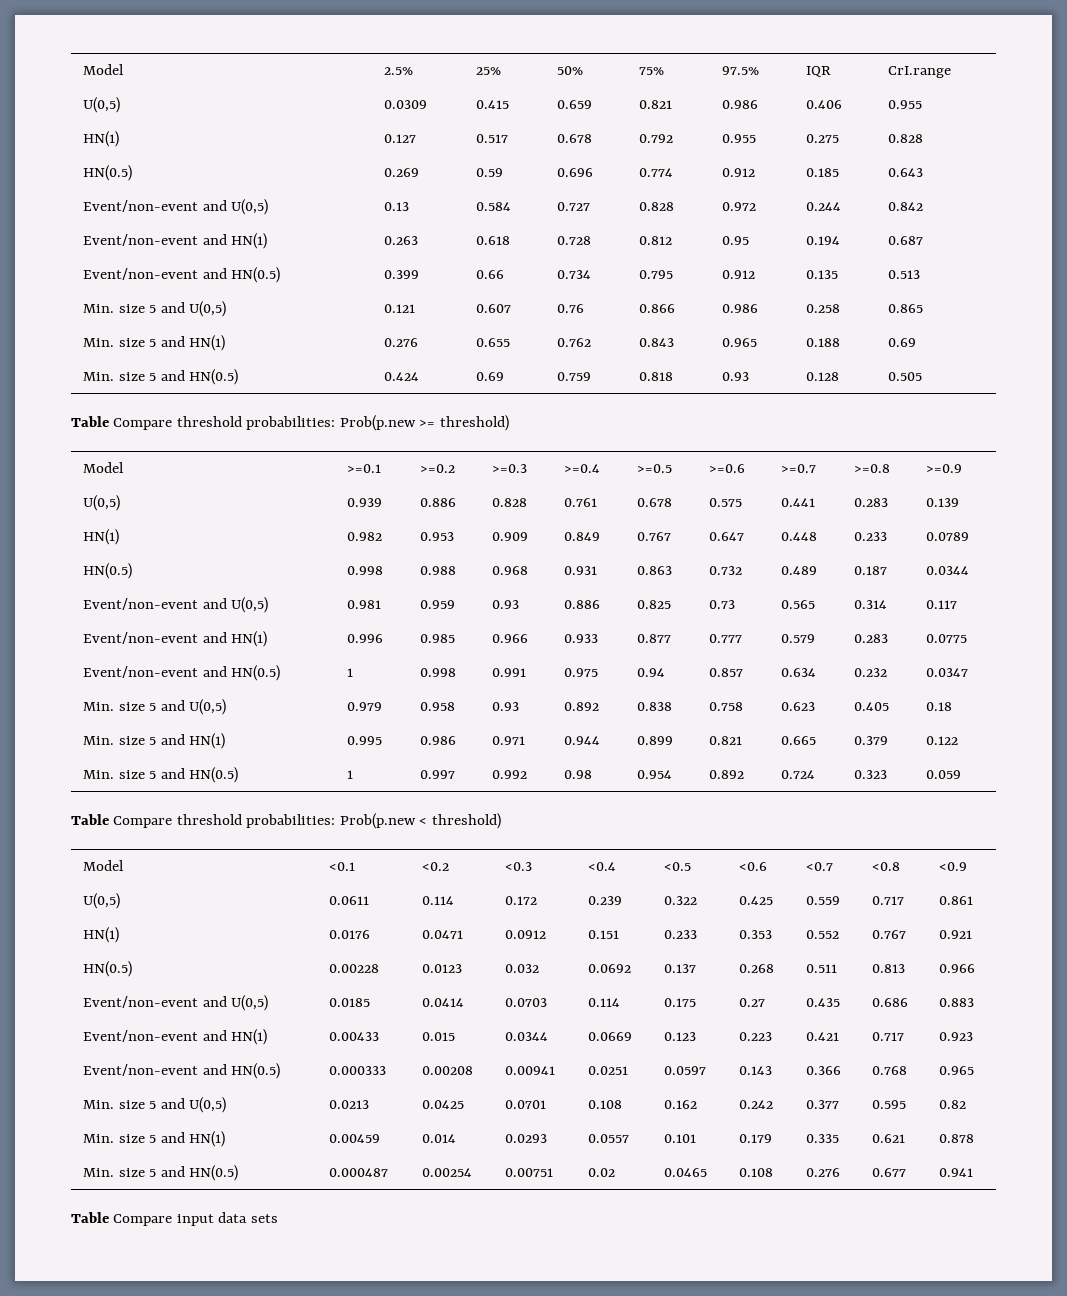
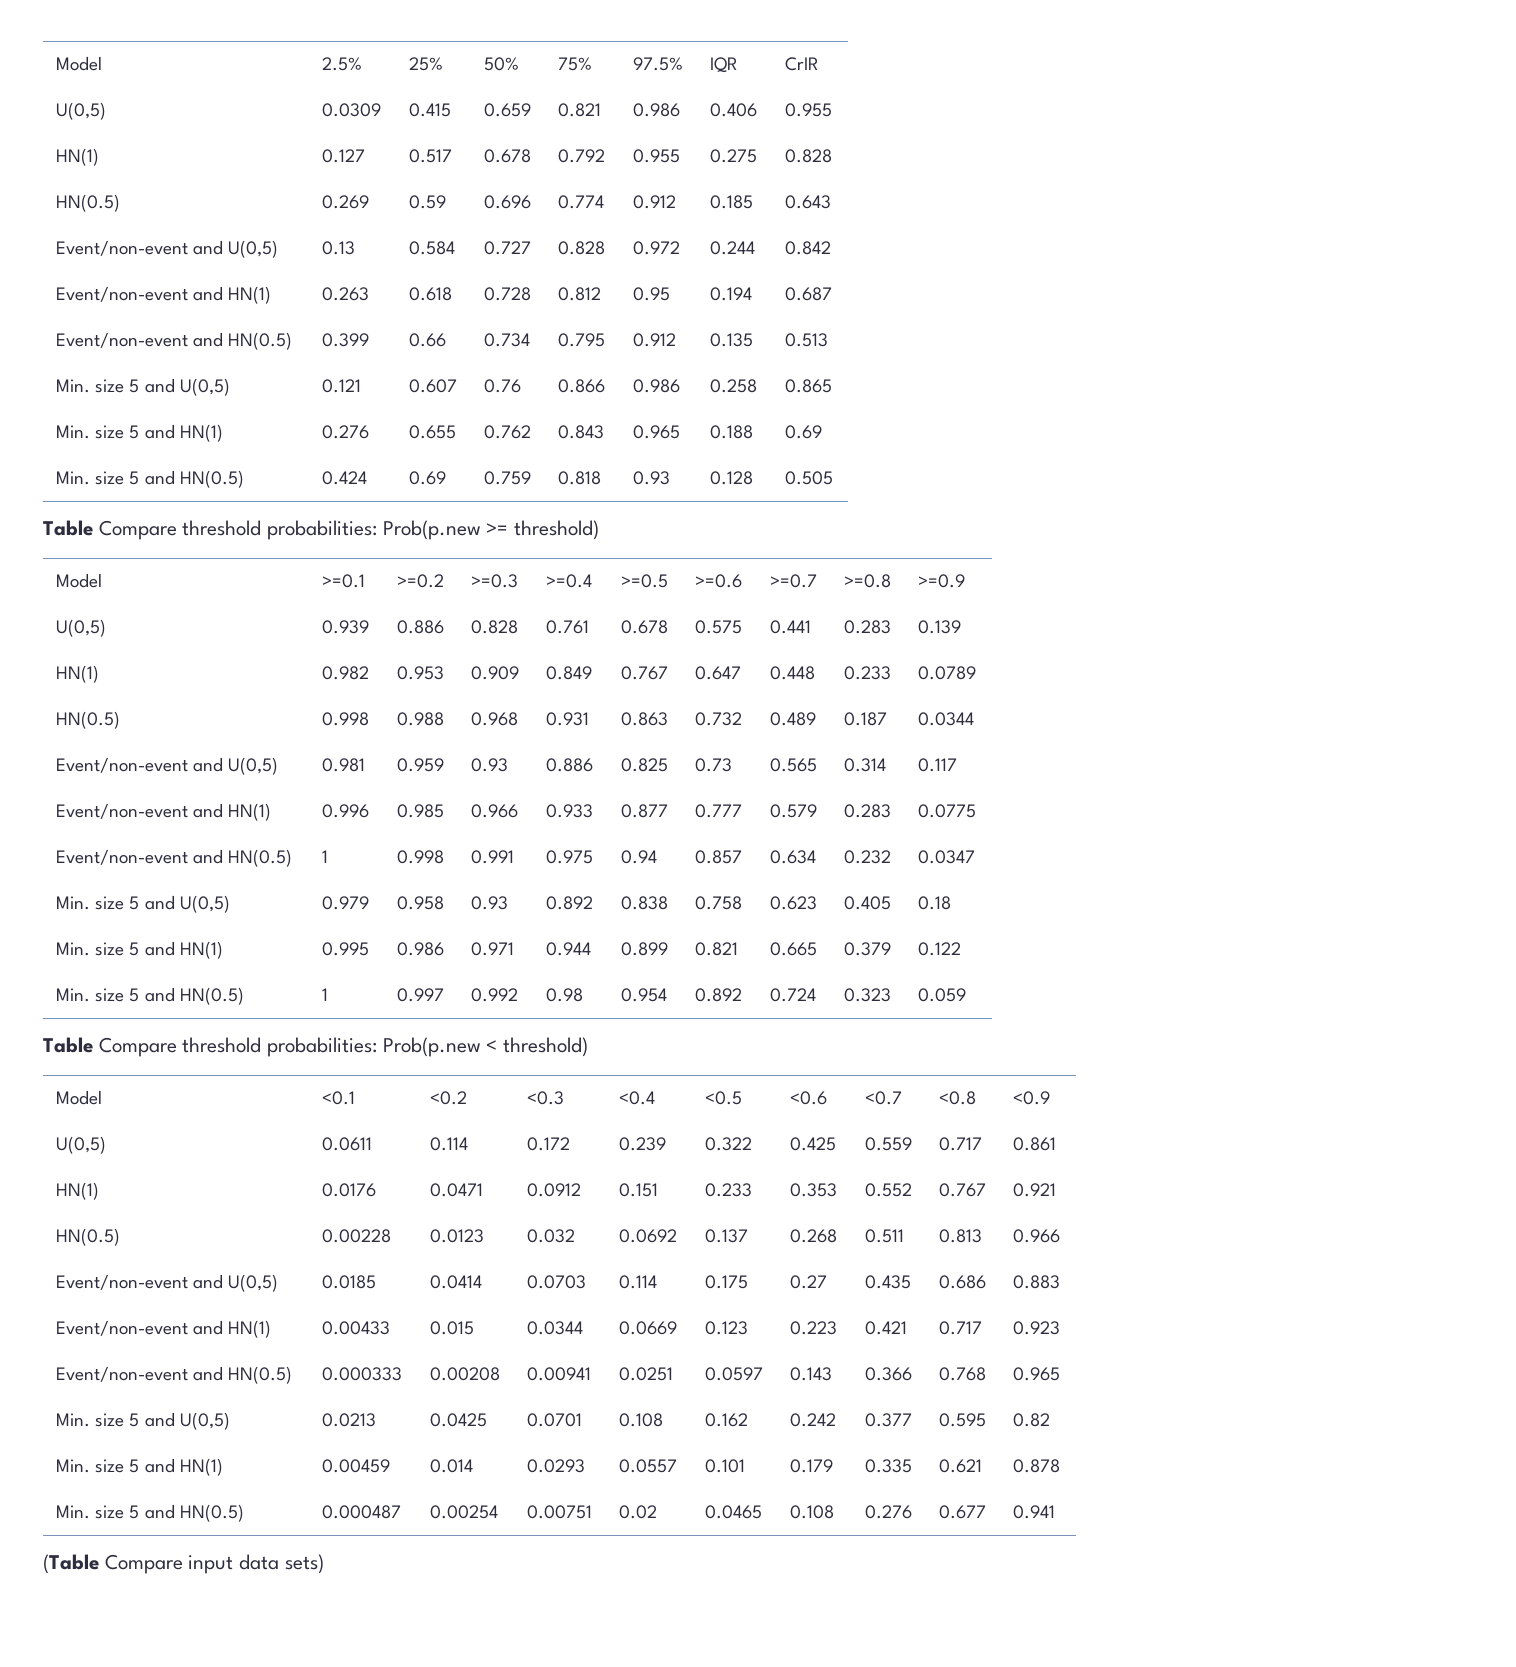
- Model | 2.5% | 25% | 50% | 75% | 97.5% | IQR | CrI.range
+ Model | 2.5% | 25% | 50% | 75% | 97.5% | IQR | CrIR
- Table Compare input data sets
+ (Table Compare input data sets)

